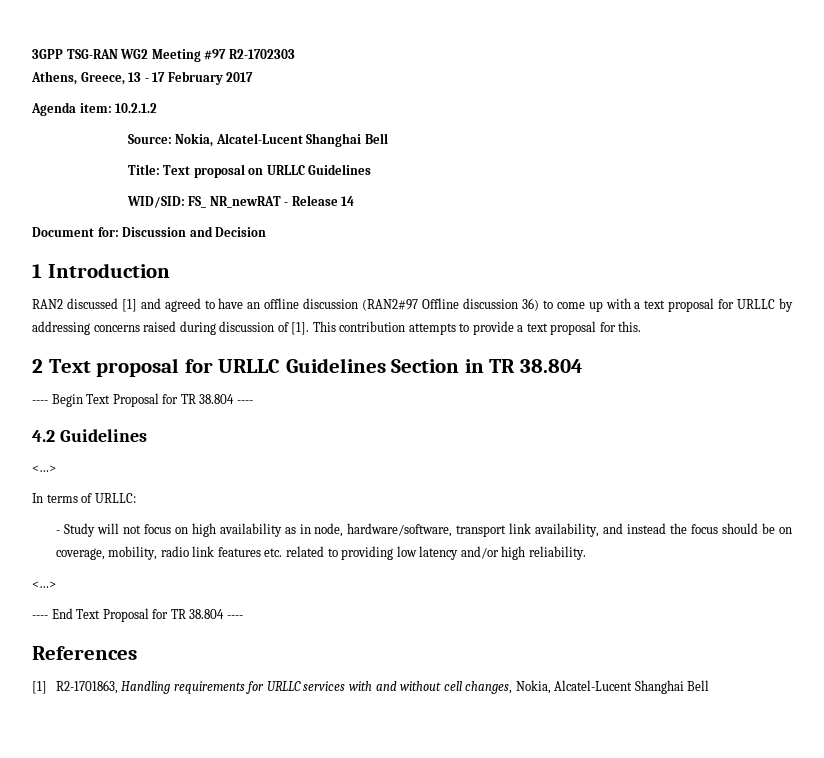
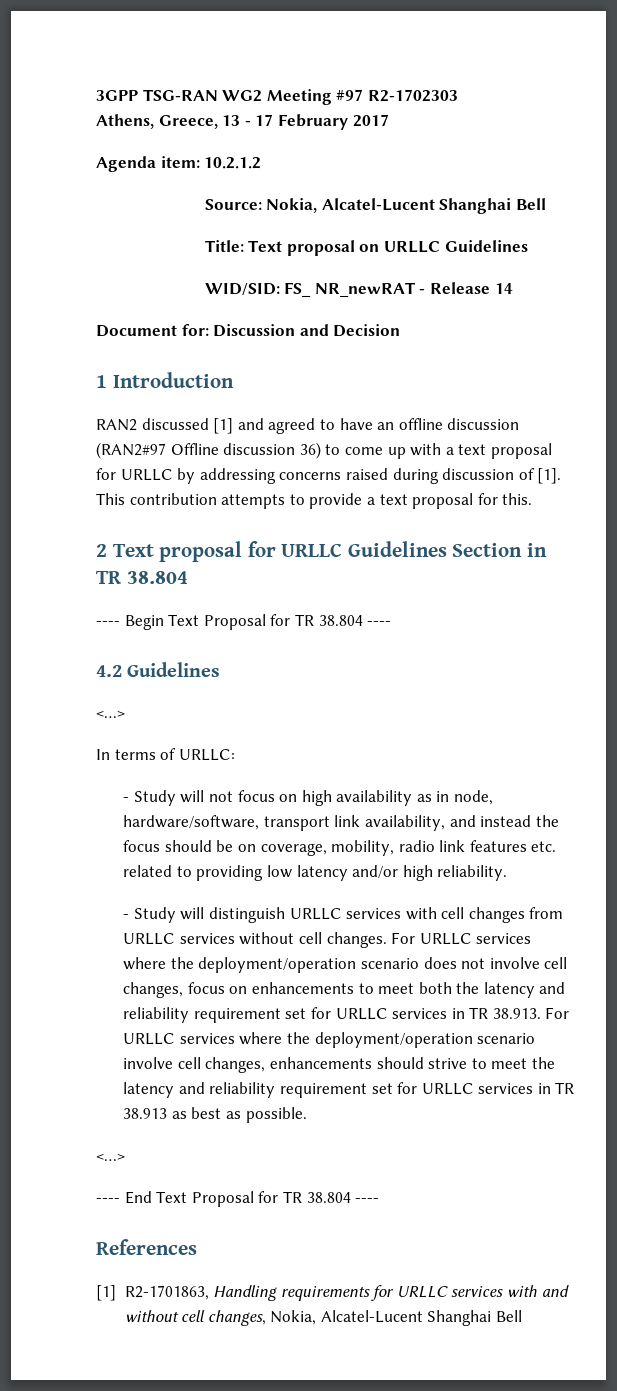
+ - Study will distinguish URLLC services with cell changes from URLLC services without cell changes. For URLLC services where the deployment/operation scenario does not involve cell changes, focus on enhancements to meet both the latency and reliability requirement set for URLLC services in TR 38.913. For URLLC services where the deployment/operation scenario involve cell changes, enhancements should strive to meet the latency and reliability requirement set for URLLC services in TR 38.913 as best as possible.

